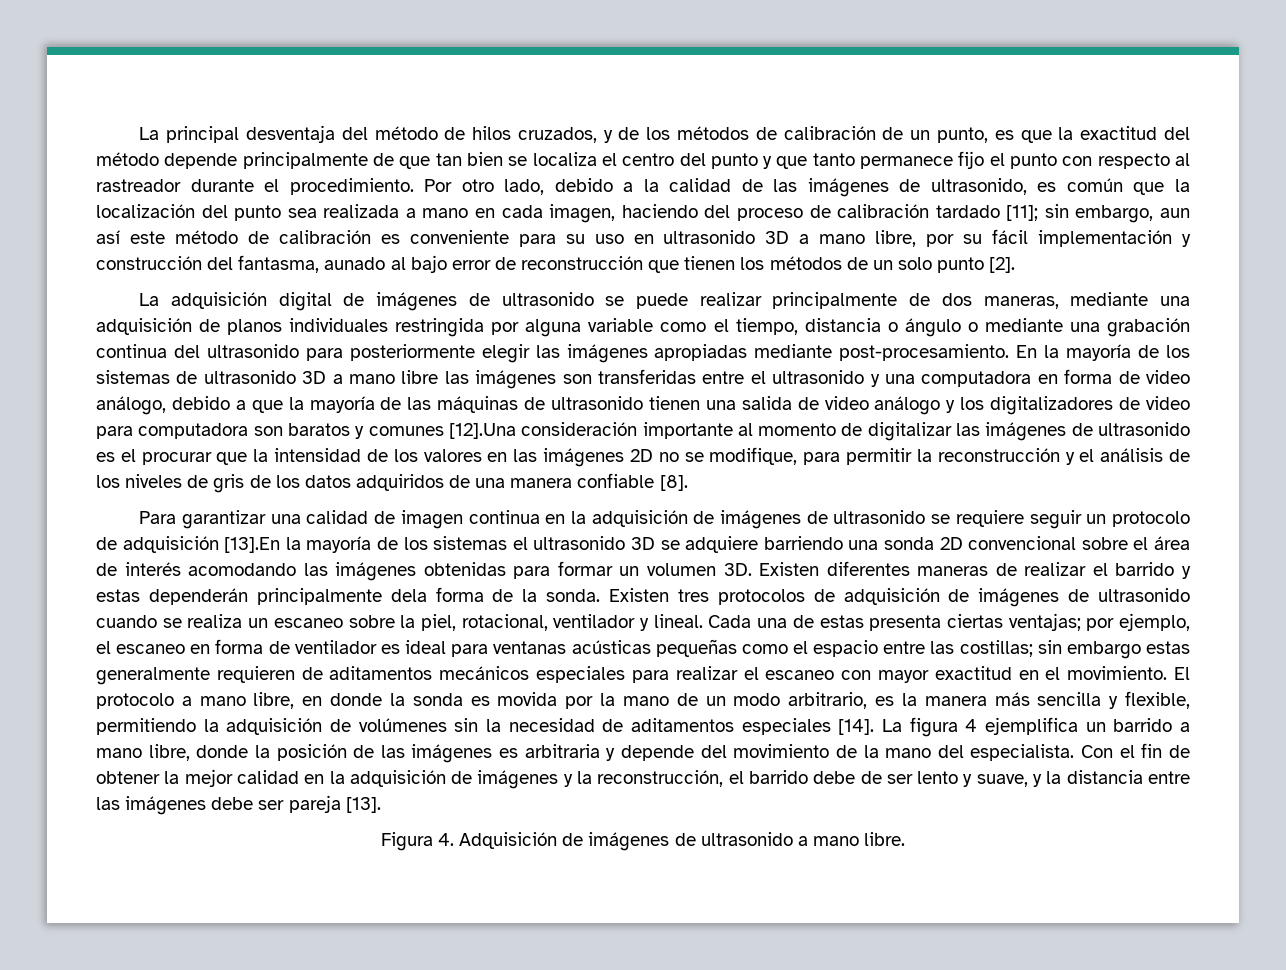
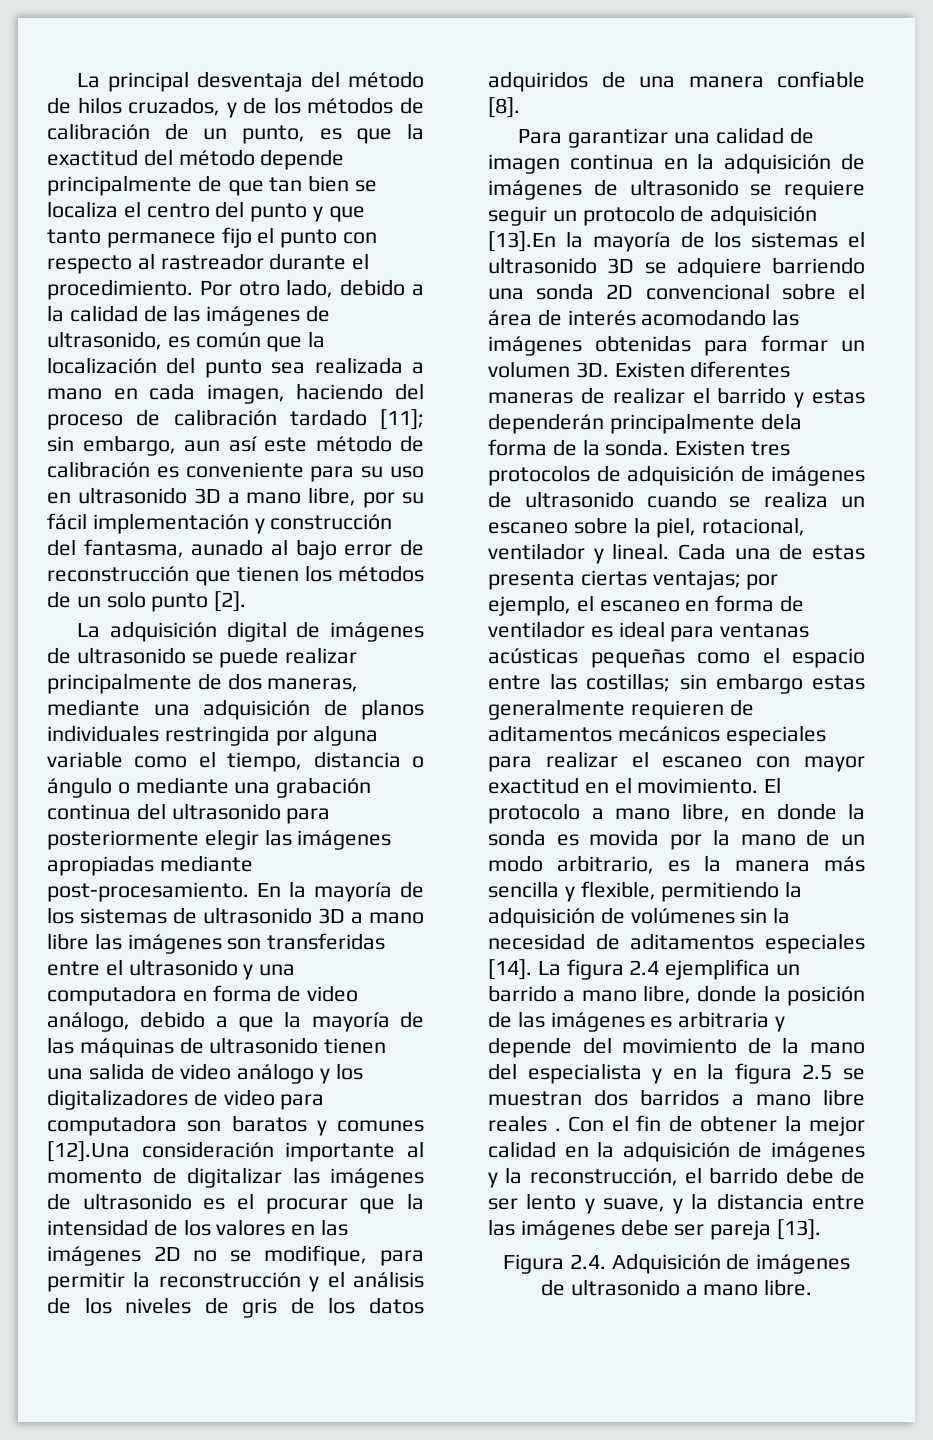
- La figura 4 ejemplifica un barrido a mano libre, donde la posición de las imágenes es arbitraria y depende del movimiento de la mano del especialista.
+ La figura 2.4 ejemplifica un barrido a mano libre, donde la posición de las imágenes es arbitraria y depende del movimiento de la mano del especialista y en la figura 2.5 se muestran dos barridos a mano libre reales .
- Figura 4. Adquisición de imágenes de ultrasonido a mano libre.
+ Figura 2.4. Adquisición de imágenes de ultrasonido a mano libre.

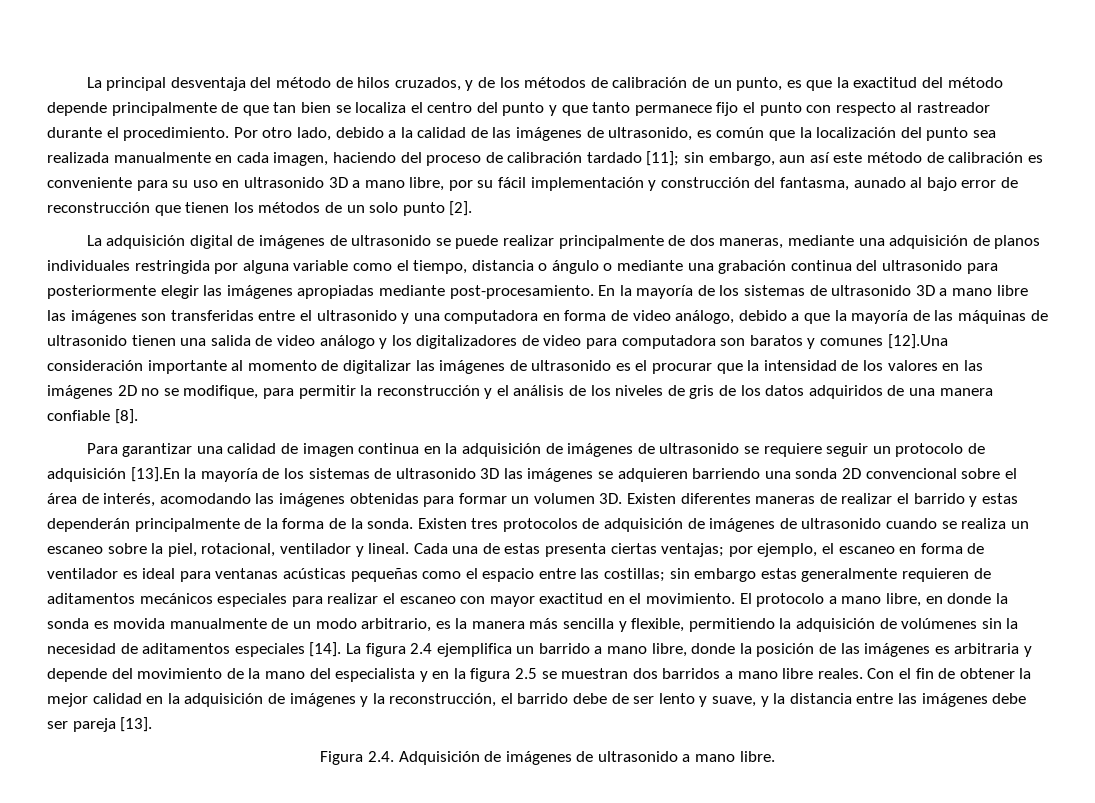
- Por otro lado, debido a la calidad de las imágenes de ultrasonido, es común que la localización del punto sea realizada a mano en cada imagen, haciendo del proceso de calibración tardado [11];
+ Por otro lado, debido a la calidad de las imágenes de ultrasonido, es común que la localización del punto sea realizada manualmente en cada imagen, haciendo del proceso de calibración tardado [11];
- Para garantizar una calidad de imagen continua en la adquisición de imágenes de ultrasonido se requiere seguir un protocolo de adquisición [13].En la mayoría de los sistemas el ultrasonido 3D se adquiere barriendo una sonda 2D convencional sobre el área de interés acomodando las imágenes obtenidas para formar un volumen 3D.
+ Para garantizar una calidad de imagen continua en la adquisición de imágenes de ultrasonido se requiere seguir un protocolo de adquisición [13].En la mayoría de los sistemas de ultrasonido 3D las imágenes se adquieren barriendo una sonda 2D convencional sobre el área de interés, acomodando las imágenes obtenidas para formar un volumen 3D.
- Existen diferentes maneras de realizar el barrido y estas dependerán principalmente dela forma de la sonda.
+ Existen diferentes maneras de realizar el barrido y estas dependerán principalmente de la forma de la sonda.
- El protocolo a mano libre, en donde la sonda es movida por la mano de un modo arbitrario, es la manera más sencilla y flexible, permitiendo la adquisición de volúmenes sin la necesidad de aditamentos especiales [14].
+ El protocolo a mano libre, en donde la sonda es movida manualmente de un modo arbitrario, es la manera más sencilla y flexible, permitiendo la adquisición de volúmenes sin la necesidad de aditamentos especiales [14].
- La figura 2.4 ejemplifica un barrido a mano libre, donde la posición de las imágenes es arbitraria y depende del movimiento de la mano del especialista y en la figura 2.5 se muestran dos barridos a mano libre reales .
+ La figura 2.4 ejemplifica un barrido a mano libre, donde la posición de las imágenes es arbitraria y depende del movimiento de la mano del especialista y en la figura 2.5 se muestran dos barridos a mano libre reales.

